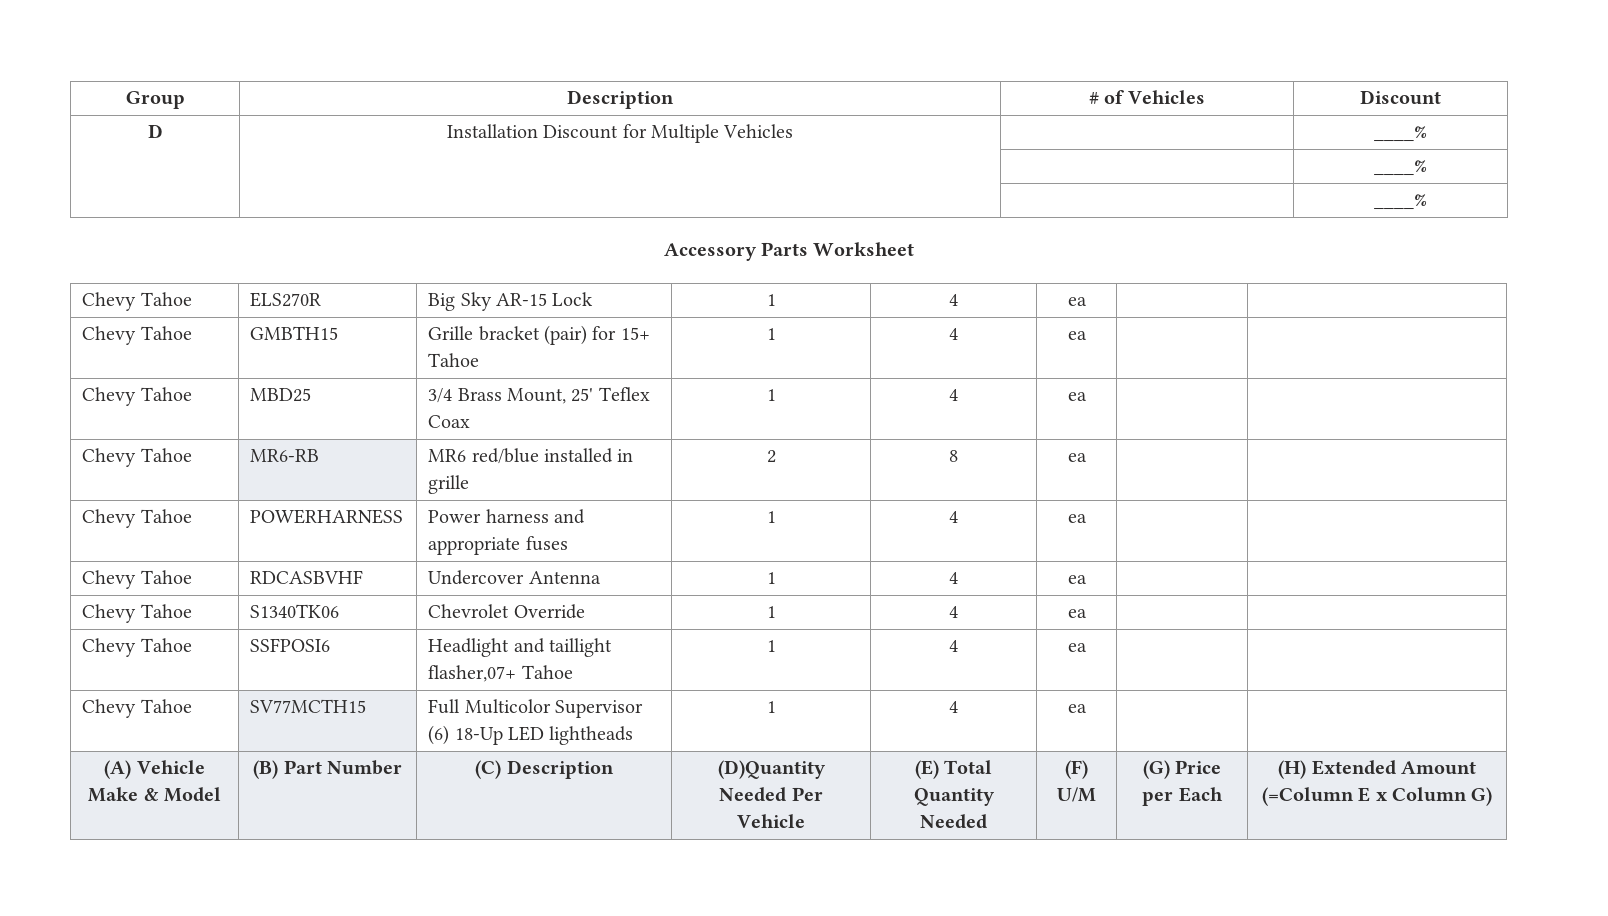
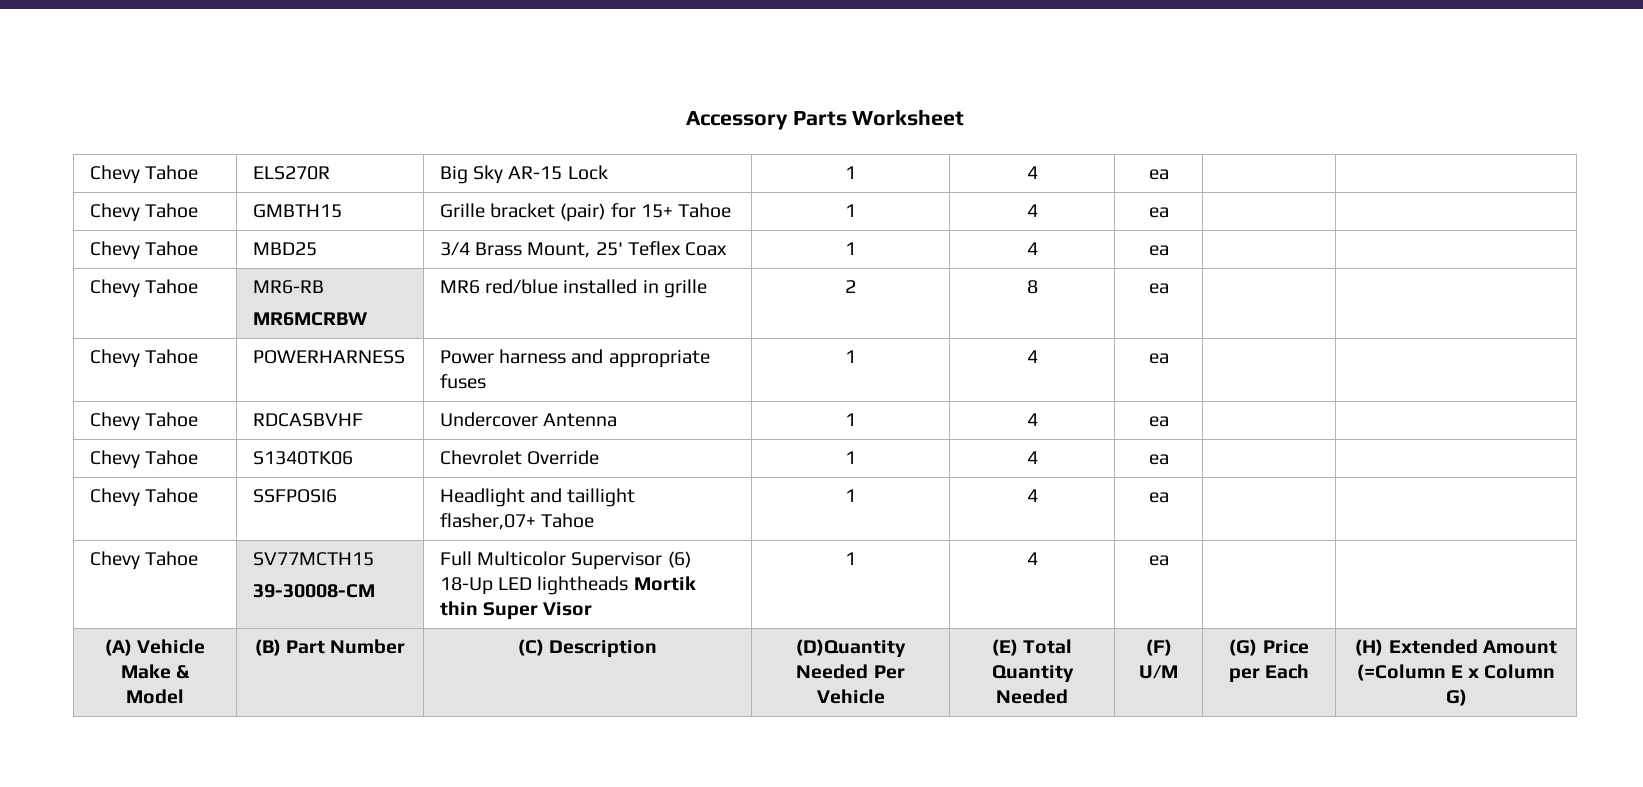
- Group | Description | # of Vehicles | Discount
- D | Installation Discount for Multiple Vehicles | | ____%
- | | | ____%
- | | | ____%
- Chevy Tahoe | MR6-RB | MR6 red/blue installed in grille | 2 | 8 | ea | |
+ Chevy Tahoe | MR6-RB
+ MR6MCRBW | MR6 red/blue installed in grille | 2 | 8 | ea | |
- Chevy Tahoe | SV77MCTH15 | Full Multicolor Supervisor (6) 18-Up LED lightheads | 1 | 4 | ea | |
+ Chevy Tahoe | SV77MCTH15
+ 39-30008-CM | Full Multicolor Supervisor (6) 18-Up LED lightheads Mortik thin Super Visor | 1 | 4 | ea | |

